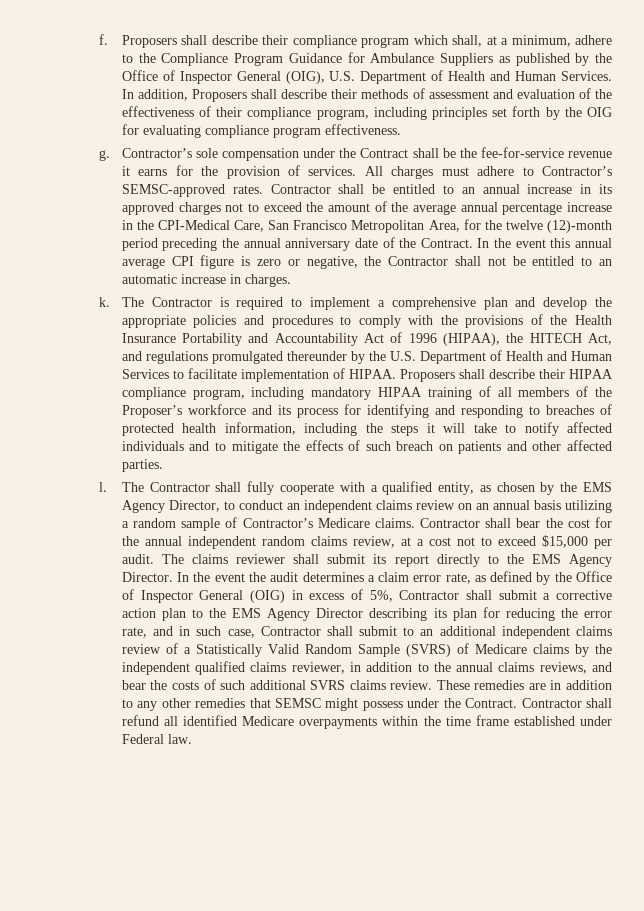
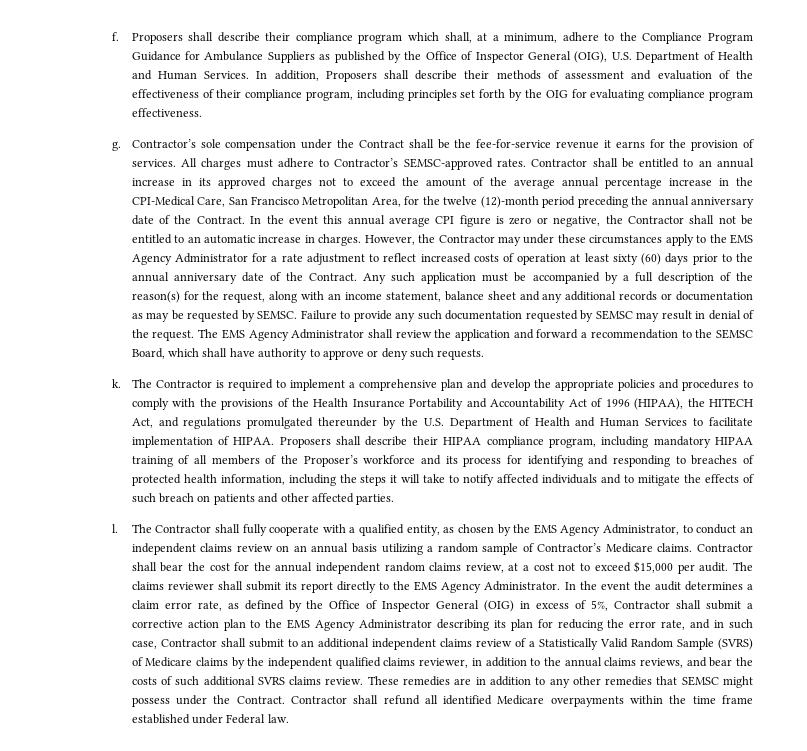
+ However, the Contractor may under these circumstances apply to the EMS Agency Administrator for a rate adjustment to reflect increased costs of operation at least sixty (60) days prior to the annual anniversary date of the Contract. Any such application must be accompanied by a full description of the reason(s) for the request, along with an income statement, balance sheet and any additional records or documentation as may be requested by SEMSC. Failure to provide any such documentation requested by SEMSC may result in denial of the request. The EMS Agency Administrator shall review the application and forward a recommendation to the SEMSC Board, which shall have authority to approve or deny such requests.
- The Contractor shall fully cooperate with a qualified entity, as chosen by the EMS Agency Director, to conduct an independent claims review on an annual basis utilizing a random sample of Contractor’s Medicare claims.
+ The Contractor shall fully cooperate with a qualified entity, as chosen by the EMS Agency Administrator, to conduct an independent claims review on an annual basis utilizing a random sample of Contractor’s Medicare claims.
- The claims reviewer shall submit its report directly to the EMS Agency Director.
+ The claims reviewer shall submit its report directly to the EMS Agency Administrator.
- In the event the audit determines a claim error rate, as defined by the Office of Inspector General (OIG) in excess of 5%, Contractor shall submit a corrective action plan to the EMS Agency Director describing its plan for reducing the error rate, and in such case, Contractor shall submit to an additional independent claims review of a Statistically Valid Random Sample (SVRS) of Medicare claims by the independent qualified claims reviewer, in addition to the annual claims reviews, and bear the costs of such additional SVRS claims review.
+ In the event the audit determines a claim error rate, as defined by the Office of Inspector General (OIG) in excess of 5%, Contractor shall submit a corrective action plan to the EMS Agency Administrator describing its plan for reducing the error rate, and in such case, Contractor shall submit to an additional independent claims review of a Statistically Valid Random Sample (SVRS) of Medicare claims by the independent qualified claims reviewer, in addition to the annual claims reviews, and bear the costs of such additional SVRS claims review.

